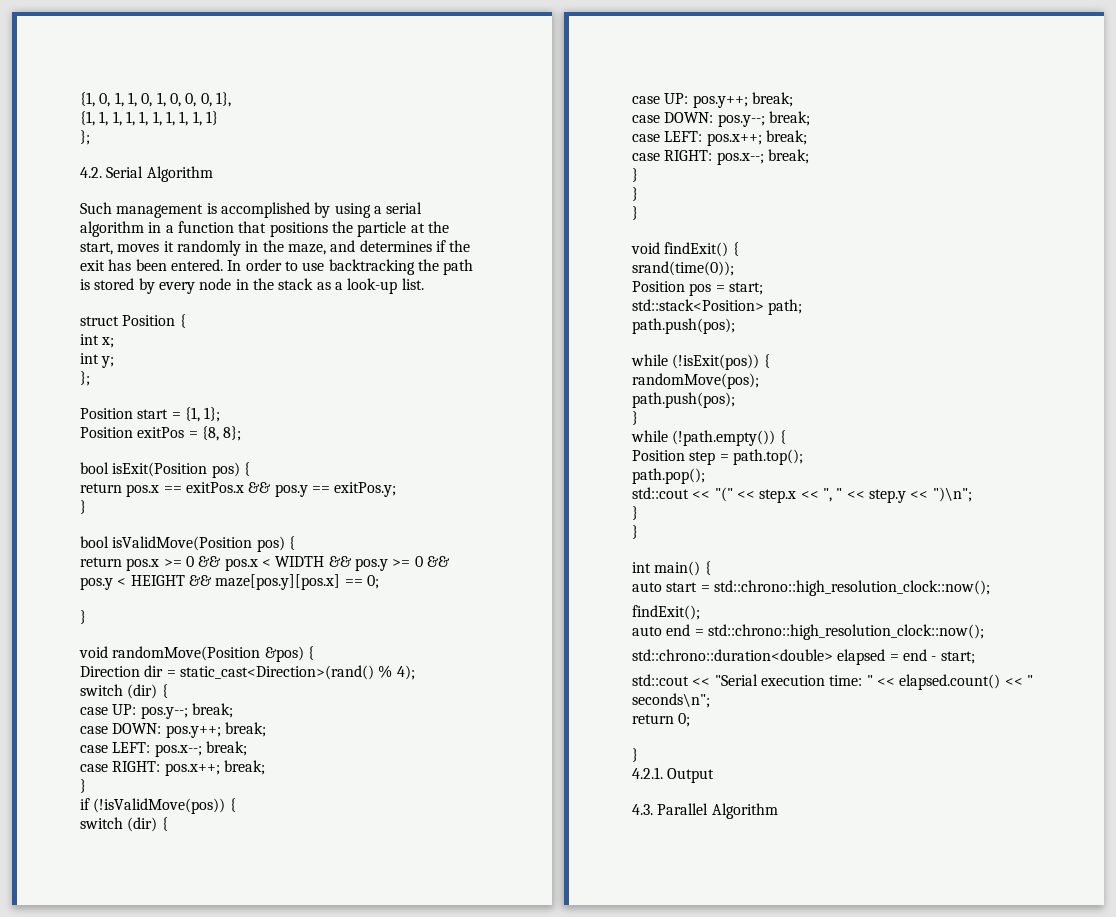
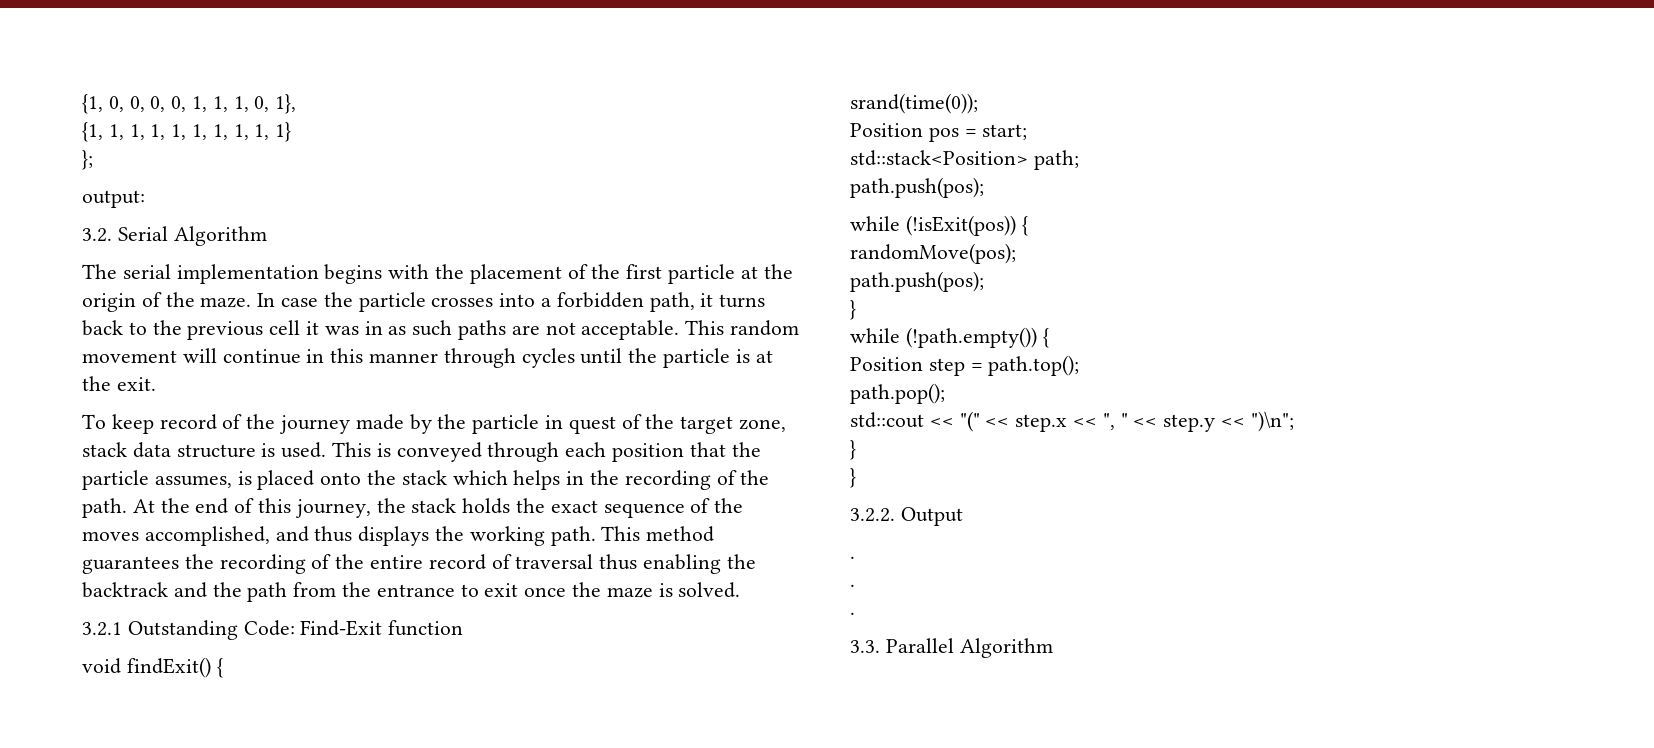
- {1, 0, 1, 1, 0, 1, 0, 0, 0, 1},
+ {1, 0, 0, 0, 0, 1, 1, 1, 0, 1},
- 4.2. Serial Algorithm
+ output:
+ 3.2. Serial Algorithm
- Such management is accomplished by using a serial algorithm in a function that positions the particle at the start, moves it randomly in the maze, and determines if the exit has been entered. In order to use backtracking the path is stored by every node in the stack as a look-up list.
- struct Position {
- int x;
- int y;
- };
- Position start = {1, 1};
- Position exitPos = {8, 8};
- bool isExit(Position pos) {
- return pos.x == exitPos.x && pos.y == exitPos.y;
- }
- bool isValidMove(Position pos) {
- return pos.x >= 0 && pos.x < WIDTH && pos.y >= 0 && pos.y < HEIGHT && maze[pos.y][pos.x] == 0;
- }
- void randomMove(Position &pos) {
- Direction dir = static_cast<Direction>(rand() % 4);
- switch (dir) {
- case UP: pos.y--; break;
- case DOWN: pos.y++; break;
- case LEFT: pos.x--; break;
- case RIGHT: pos.x++; break;
- }
- if (!isValidMove(pos)) {
- switch (dir) {
- case UP: pos.y++; break;
- case DOWN: pos.y--; break;
- case LEFT: pos.x++; break;
- case RIGHT: pos.x--; break;
- }
- }
- }
+ The serial implementation begins with the placement of the first particle at the origin of the maze. In case the particle crosses into a forbidden path, it turns back to the previous cell it was in as such paths are not acceptable. This random movement will continue in this manner through cycles until the particle is at the exit.
+ To keep record of the journey made by the particle in quest of the target zone, stack data structure is used. This is conveyed through each position that the particle assumes, is placed onto the stack which helps in the recording of the path. At the end of this journey, the stack holds the exact sequence of the moves accomplished, and thus displays the working path. This method guarantees the recording of the entire record of traversal thus enabling the backtrack and the path from the entrance to exit once the maze is solved.
+ 3.2.1 Outstanding Code: Find-Exit function
- int main() {
- auto start = std::chrono::high_resolution_clock::now();
- findExit();
- auto end = std::chrono::high_resolution_clock::now();
- std::chrono::duration<double> elapsed = end - start;
- std::cout << "Serial execution time: " << elapsed.count() << " seconds\n";
- return 0;
- }
- 4.2.1. Output
- 4.3. Parallel Algorithm
+ 3.2.2. Output
+ .
+ .
+ .
+ 3.3. Parallel Algorithm

